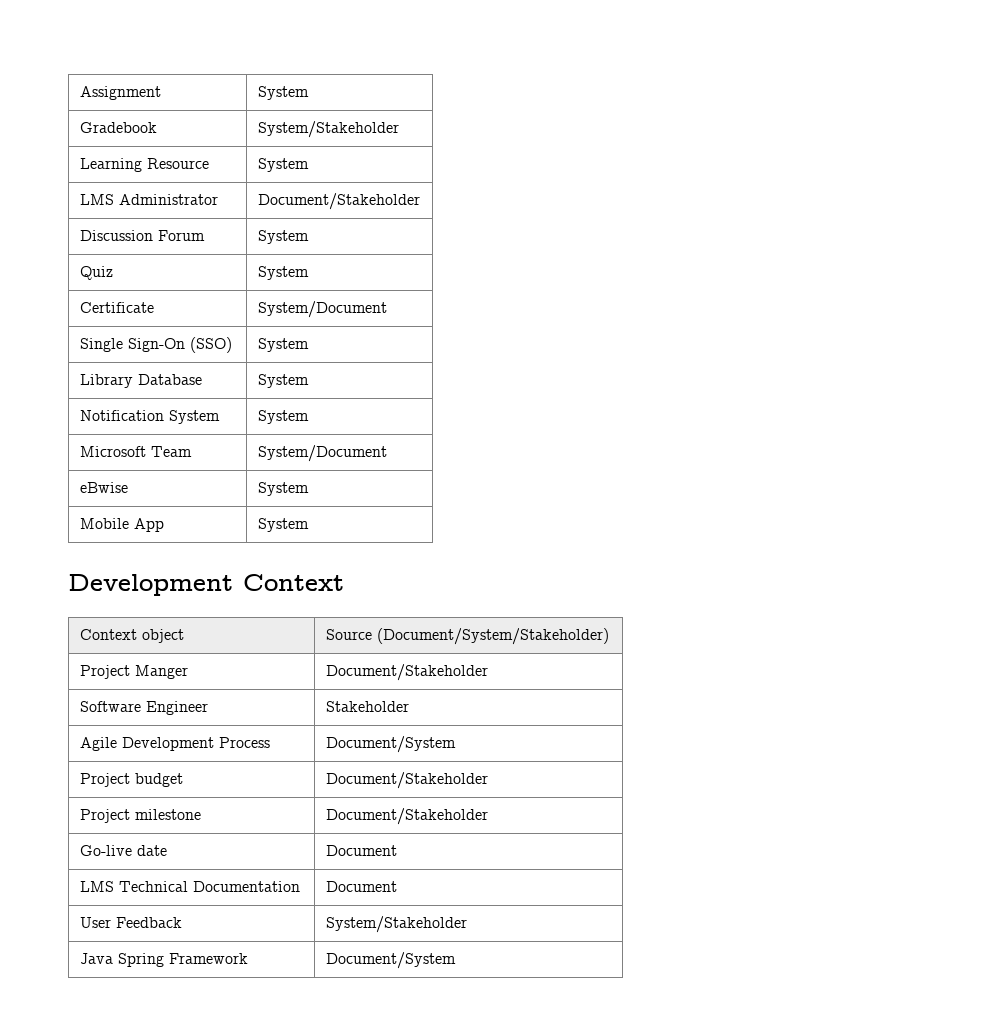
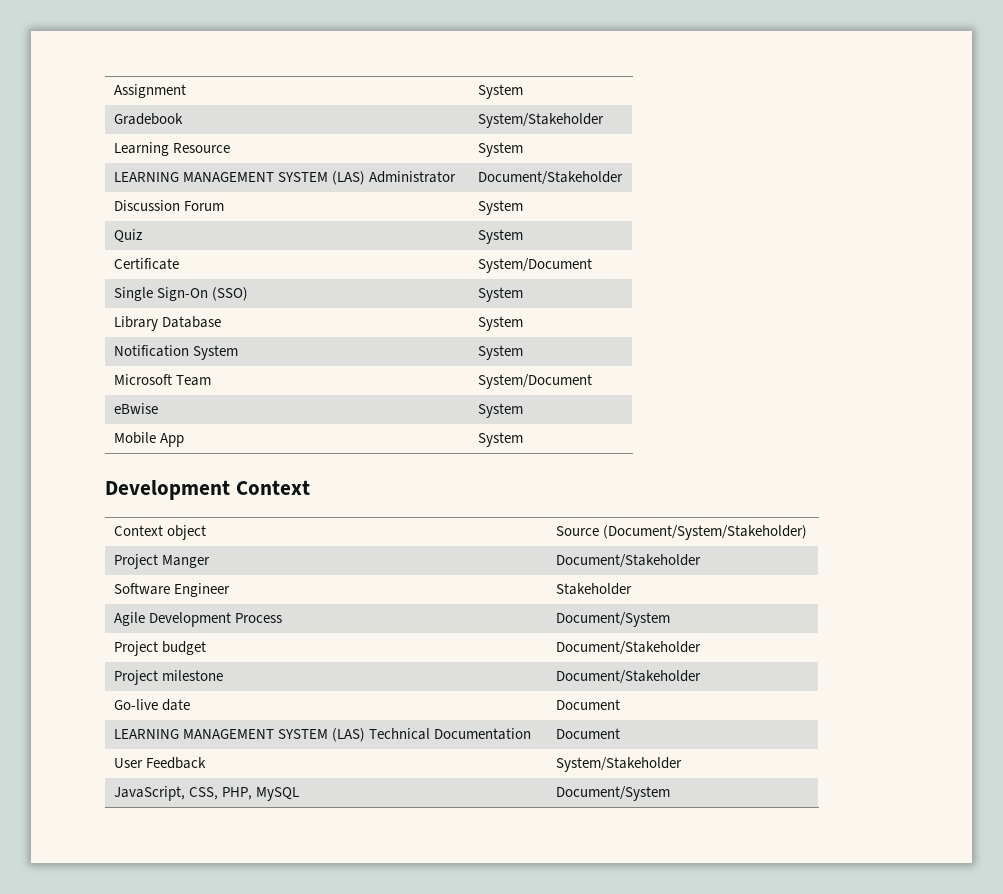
- LMS Administrator | Document/Stakeholder
+ LEARNING MANAGEMENT SYSTEM (LAS) Administrator | Document/Stakeholder
- LMS Technical Documentation | Document
+ LEARNING MANAGEMENT SYSTEM (LAS) Technical Documentation | Document
- Java Spring Framework | Document/System
+ JavaScript, CSS, PHP, MySQL | Document/System

